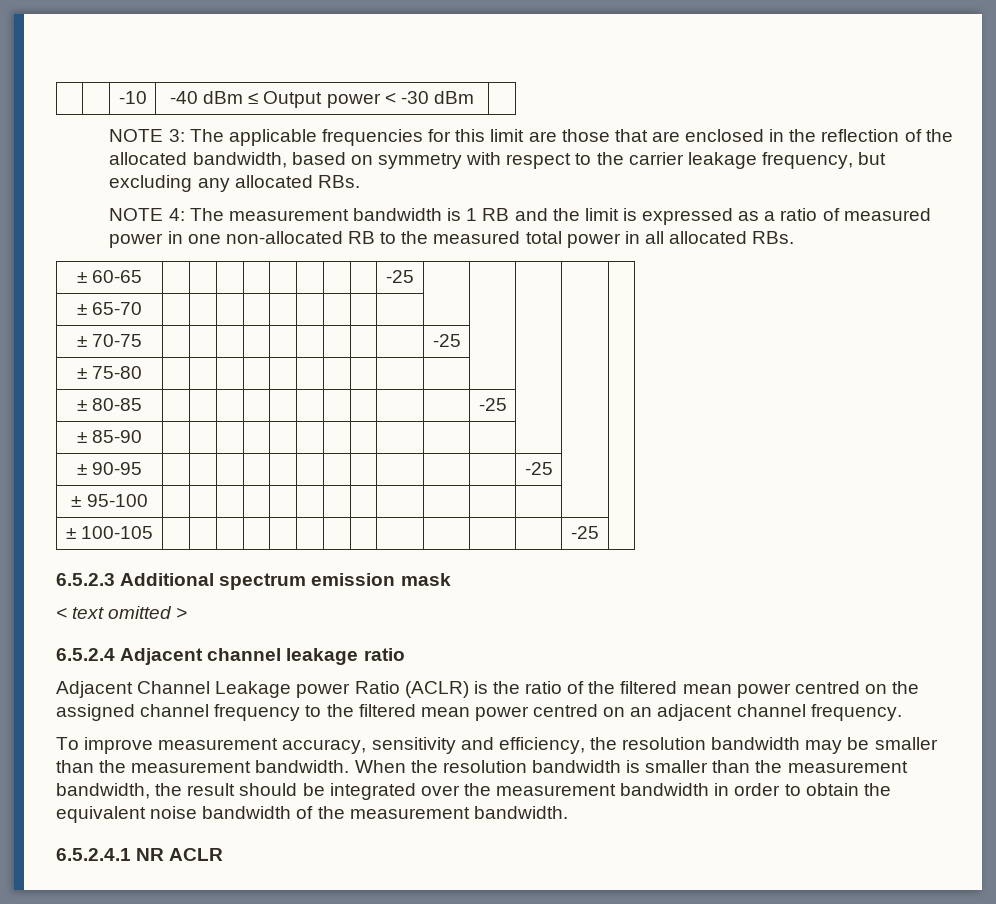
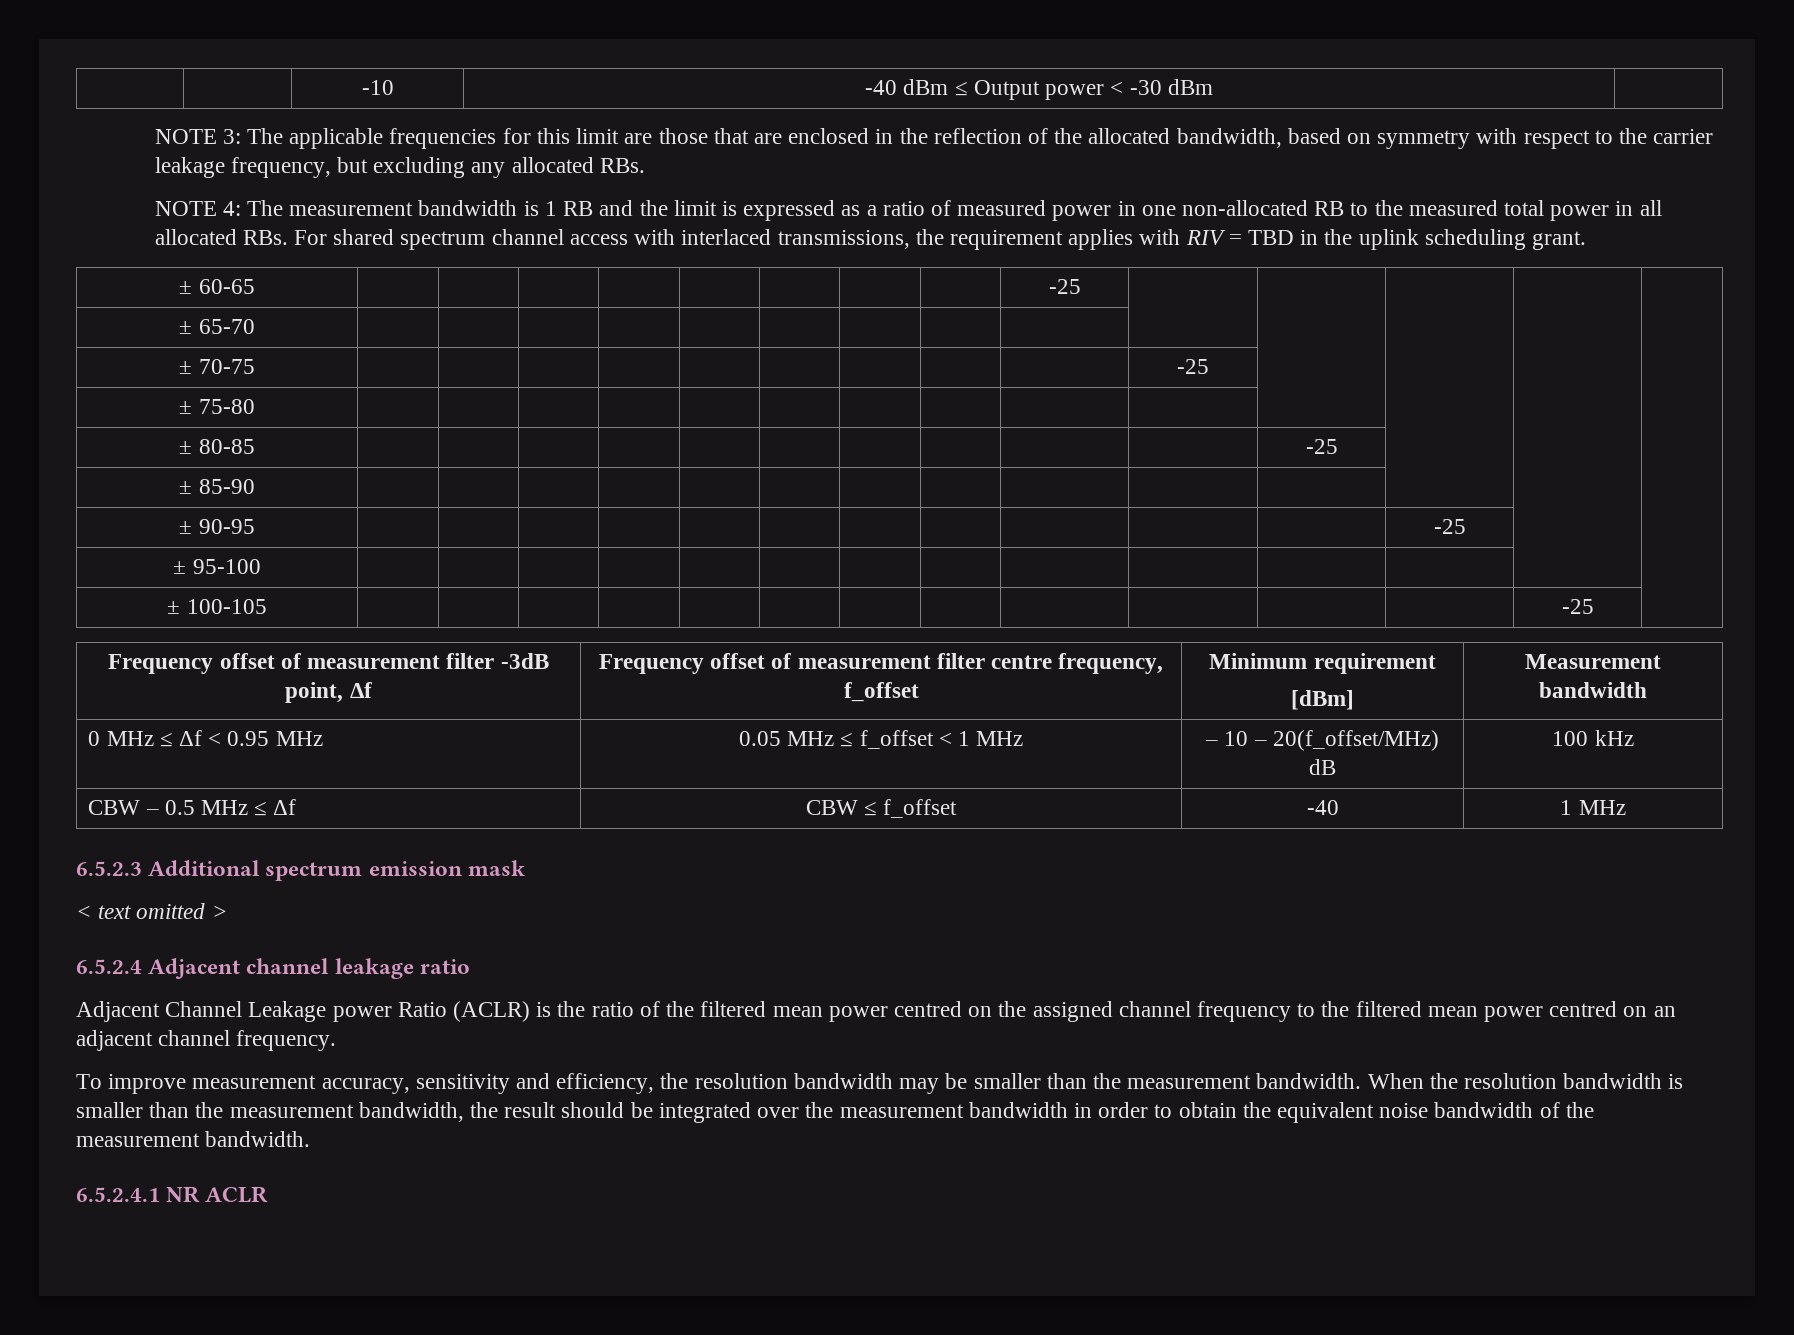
- NOTE 4: The measurement bandwidth is 1 RB and the limit is expressed as a ratio of measured power in one non-allocated RB to the measured total power in all allocated RBs.
+ NOTE 4: The measurement bandwidth is 1 RB and the limit is expressed as a ratio of measured power in one non-allocated RB to the measured total power in all allocated RBs. For shared spectrum channel access with interlaced transmissions, the requirement applies with RIV = TBD in the uplink scheduling grant.
+ Frequency offset of measurement filter -3dB point, Δf | Frequency offset of measurement filter centre frequency, f_offset | Minimum requirement
+ [dBm] | Measurement bandwidth
+ 0 MHz ≤ Δf < 0.95 MHz | 0.05 MHz ≤ f_offset < 1 MHz | – 10 – 20(f_offset/MHz) dB | 100 kHz
+ CBW – 0.5 MHz ≤ Δf | CBW ≤ f_offset | -40 | 1 MHz

